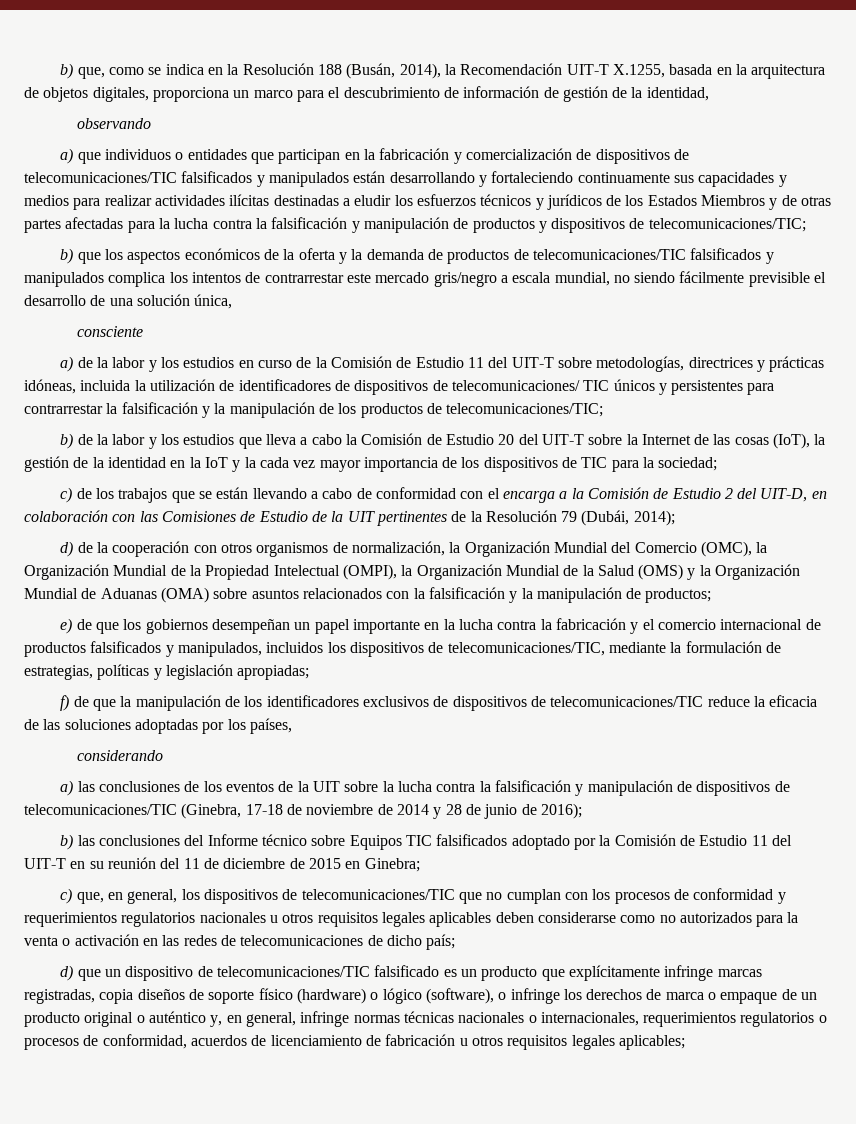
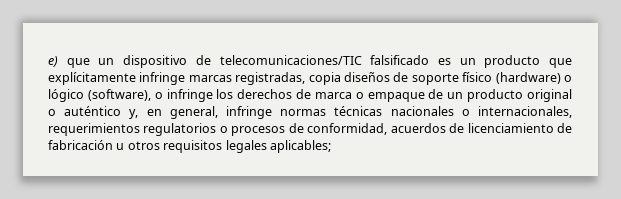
- b) que, como se indica en la Resolución 188 (Busán, 2014), la Recomendación UIT-T X.1255, basada en la arquitectura de objetos digitales, proporciona un marco para el descubrimiento de información de gestión de la identidad,
- observando
- a) que individuos o entidades que participan en la fabricación y comercialización de dispositivos de telecomunicaciones/TIC falsificados y manipulados están desarrollando y fortaleciendo continuamente sus capacidades y medios para realizar actividades ilícitas destinadas a eludir los esfuerzos técnicos y jurídicos de los Estados Miembros y de otras partes afectadas para la lucha contra la falsificación y manipulación de productos y dispositivos de telecomunicaciones/TIC;
- b) que los aspectos económicos de la oferta y la demanda de productos de telecomunicaciones/TIC falsificados y manipulados complica los intentos de contrarrestar este mercado gris/negro a escala mundial, no siendo fácilmente previsible el desarrollo de una solución única,
- consciente
- a) de la labor y los estudios en curso de la Comisión de Estudio 11 del UIT-T sobre metodologías, directrices y prácticas idóneas, incluida la utilización de identificadores de dispositivos de telecomunicaciones/ TIC únicos y persistentes para contrarrestar la falsificación y la manipulación de los productos de telecomunicaciones/TIC;
- b) de la labor y los estudios que lleva a cabo la Comisión de Estudio 20 del UIT-T sobre la Internet de las cosas (IoT), la gestión de la identidad en la IoT y la cada vez mayor importancia de los dispositivos de TIC para la sociedad;
- c) de los trabajos que se están llevando a cabo de conformidad con el encarga a la Comisión de Estudio 2 del UIT-D, en colaboración con las Comisiones de Estudio de la UIT pertinentes de la Resolución 79 (Dubái, 2014);
- d) de la cooperación con otros organismos de normalización, la Organización Mundial del Comercio (OMC), la Organización Mundial de la Propiedad Intelectual (OMPI), la Organización Mundial de la Salud (OMS) y la Organización Mundial de Aduanas (OMA) sobre asuntos relacionados con la falsificación y la manipulación de productos;
- e) de que los gobiernos desempeñan un papel importante en la lucha contra la fabricación y el comercio internacional de productos falsificados y manipulados, incluidos los dispositivos de telecomunicaciones/TIC, mediante la formulación de estrategias, políticas y legislación apropiadas;
- f) de que la manipulación de los identificadores exclusivos de dispositivos de telecomunicaciones/TIC reduce la eficacia de las soluciones adoptadas por los países,
- considerando
- a) las conclusiones de los eventos de la UIT sobre la lucha contra la falsificación y manipulación de dispositivos de telecomunicaciones/TIC (Ginebra, 17-18 de noviembre de 2014 y 28 de junio de 2016);
- b) las conclusiones del Informe técnico sobre Equipos TIC falsificados adoptado por la Comisión de Estudio 11 del UIT-T en su reunión del 11 de diciembre de 2015 en Ginebra;
- c) que, en general, los dispositivos de telecomunicaciones/TIC que no cumplan con los procesos de conformidad y requerimientos regulatorios nacionales u otros requisitos legales aplicables deben considerarse como no autorizados para la venta o activación en las redes de telecomunicaciones de dicho país;
- d) que un dispositivo de telecomunicaciones/TIC falsificado es un producto que explícitamente infringe marcas registradas, copia diseños de soporte físico (hardware) o lógico (software), o infringe los derechos de marca o empaque de un producto original o auténtico y, en general, infringe normas técnicas nacionales o internacionales, requerimientos regulatorios o procesos de conformidad, acuerdos de licenciamiento de fabricación u otros requisitos legales aplicables;
+ e) que un dispositivo de telecomunicaciones/TIC falsificado es un producto que explícitamente infringe marcas registradas, copia diseños de soporte físico (hardware) o lógico (software), o infringe los derechos de marca o empaque de un producto original o auténtico y, en general, infringe normas técnicas nacionales o internacionales, requerimientos regulatorios o procesos de conformidad, acuerdos de licenciamiento de fabricación u otros requisitos legales aplicables;

